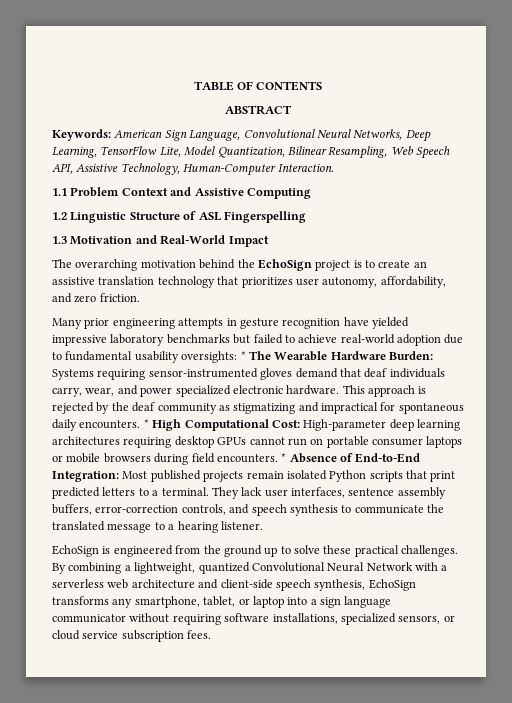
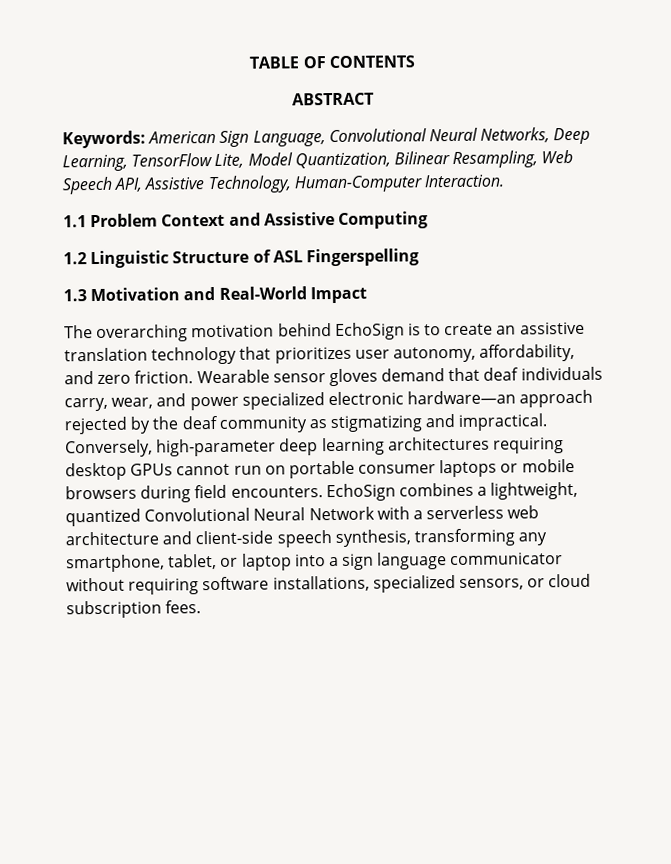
- The overarching motivation behind the EchoSign project is to create an assistive translation technology that prioritizes user autonomy, affordability, and zero friction.
- Many prior engineering attempts in gesture recognition have yielded impressive laboratory benchmarks but failed to achieve real-world adoption due to fundamental usability oversights: * The Wearable Hardware Burden: Systems requiring sensor-instrumented gloves demand that deaf individuals carry, wear, and power specialized electronic hardware. This approach is rejected by the deaf community as stigmatizing and impractical for spontaneous daily encounters. * High Computational Cost: High-parameter deep learning architectures requiring desktop GPUs cannot run on portable consumer laptops or mobile browsers during field encounters.
+ The overarching motivation behind EchoSign is to create an assistive translation technology that prioritizes user autonomy, affordability, and zero friction. Wearable sensor gloves demand that deaf individuals carry, wear, and power specialized electronic hardware—an approach rejected by the deaf community as stigmatizing and impractical. Conversely, high-parameter deep learning architectures requiring desktop GPUs cannot run on portable consumer laptops or mobile browsers during field encounters.
- * Absence of End-to-End Integration: Most published projects remain isolated Python scripts that print predicted letters to a terminal. They lack user interfaces, sentence assembly buffers, error-correction controls, and speech synthesis to communicate the translated message to a hearing listener.
- EchoSign is engineered from the ground up to solve these practical challenges. By combining a lightweight, quantized Convolutional Neural Network with a serverless web architecture and client-side speech synthesis, EchoSign transforms any smartphone, tablet, or laptop into a sign language communicator without requiring software installations, specialized sensors, or cloud service subscription fees.
+ EchoSign combines a lightweight, quantized Convolutional Neural Network with a serverless web architecture and client-side speech synthesis, transforming any smartphone, tablet, or laptop into a sign language communicator without requiring software installations, specialized sensors, or cloud subscription fees.

